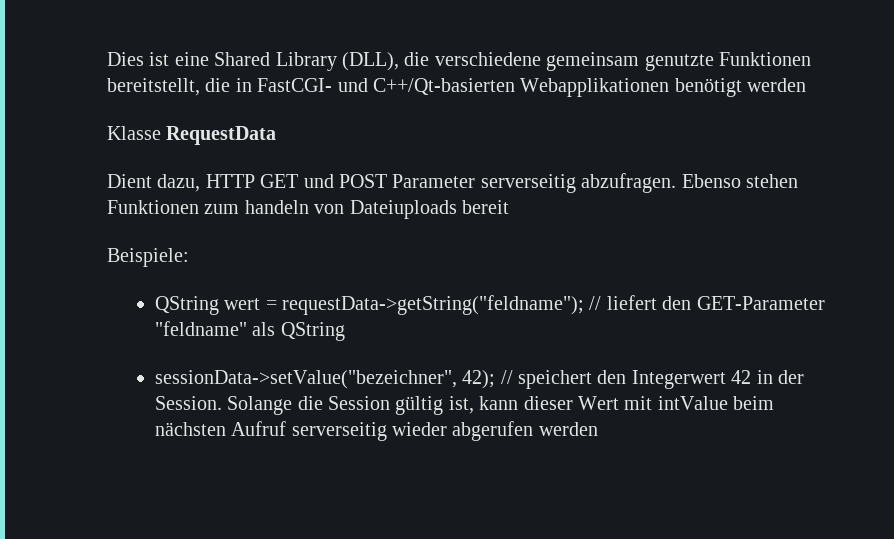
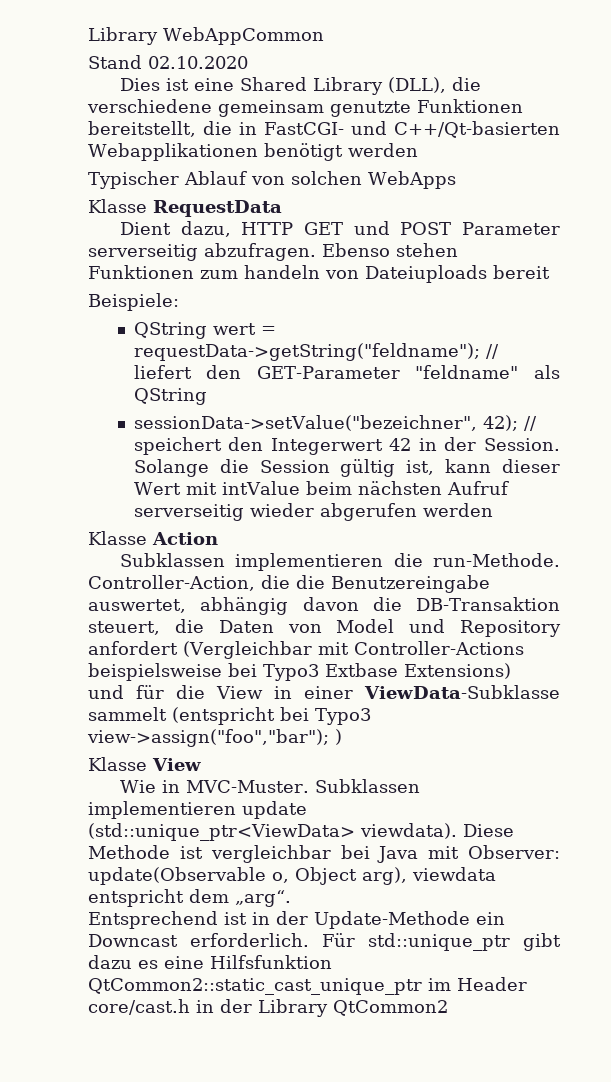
+ Library WebAppCommon
+ Stand 02.10.2020
+ Typischer Ablauf von solchen WebApps
+ Klasse Action
+ Subklassen implementieren die run-Methode. Controller-Action, die die Benutzereingabe auswertet, abhängig davon die DB-Transaktion steuert, die Daten von Model und Repository anfordert (Vergleichbar mit Controller-Actions beispielsweise bei Typo3 Extbase Extensions)
+ und für die View in einer ViewData-Subklasse sammelt (entspricht bei Typo3 view->assign("foo","bar"); )
+ Klasse View
+ Wie in MVC-Muster. Subklassen implementieren update (std::unique_ptr<ViewData> viewdata). Diese Methode ist vergleichbar bei Java mit Observer: update(Observable o, Object arg), viewdata entspricht dem „arg“.
+ Entsprechend ist in der Update-Methode ein Downcast erforderlich. Für std::unique_ptr gibt dazu es eine Hilfsfunktion QtCommon2::static_cast_unique_ptr im Header core/cast.h in der Library QtCommon2

